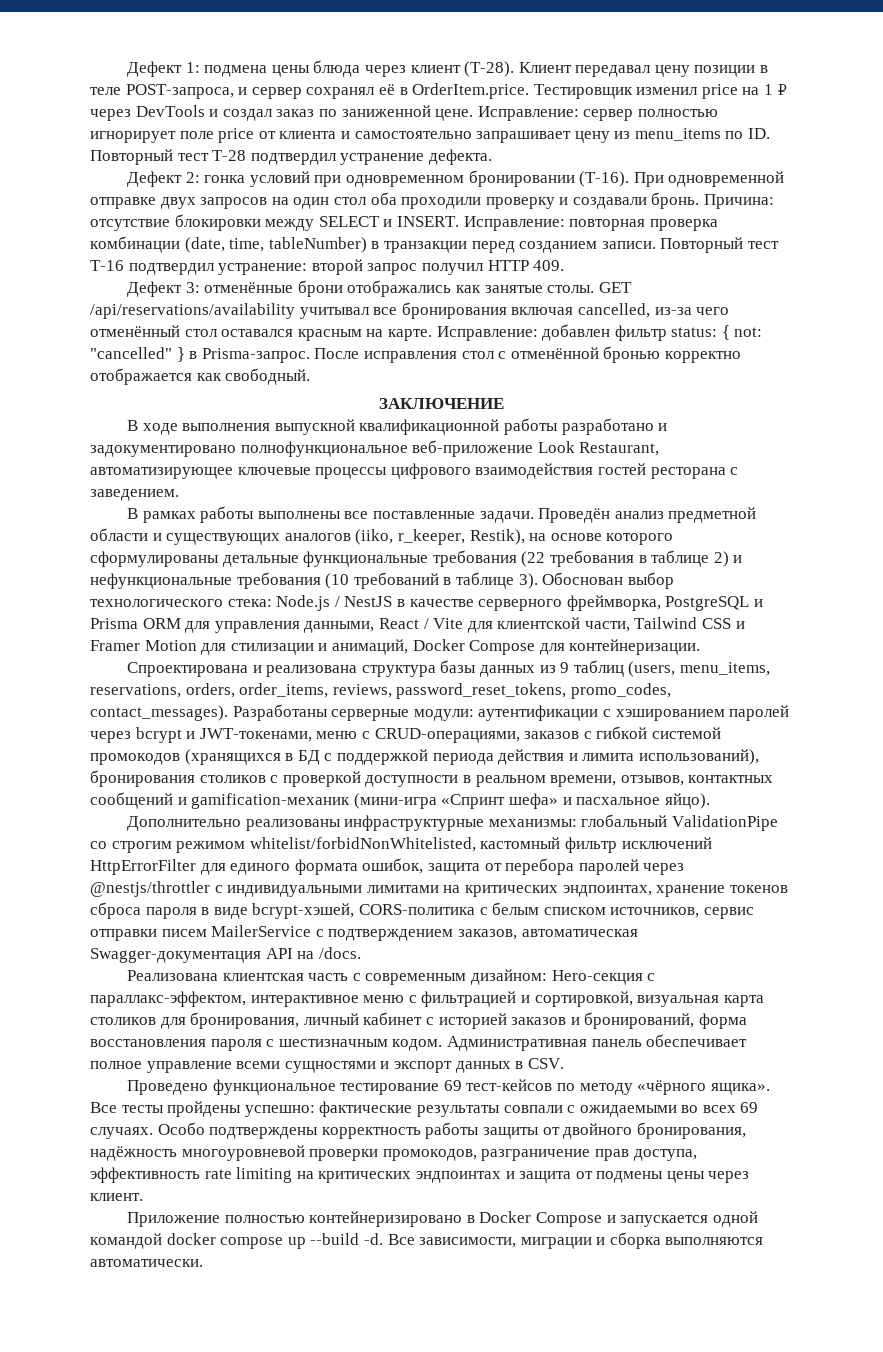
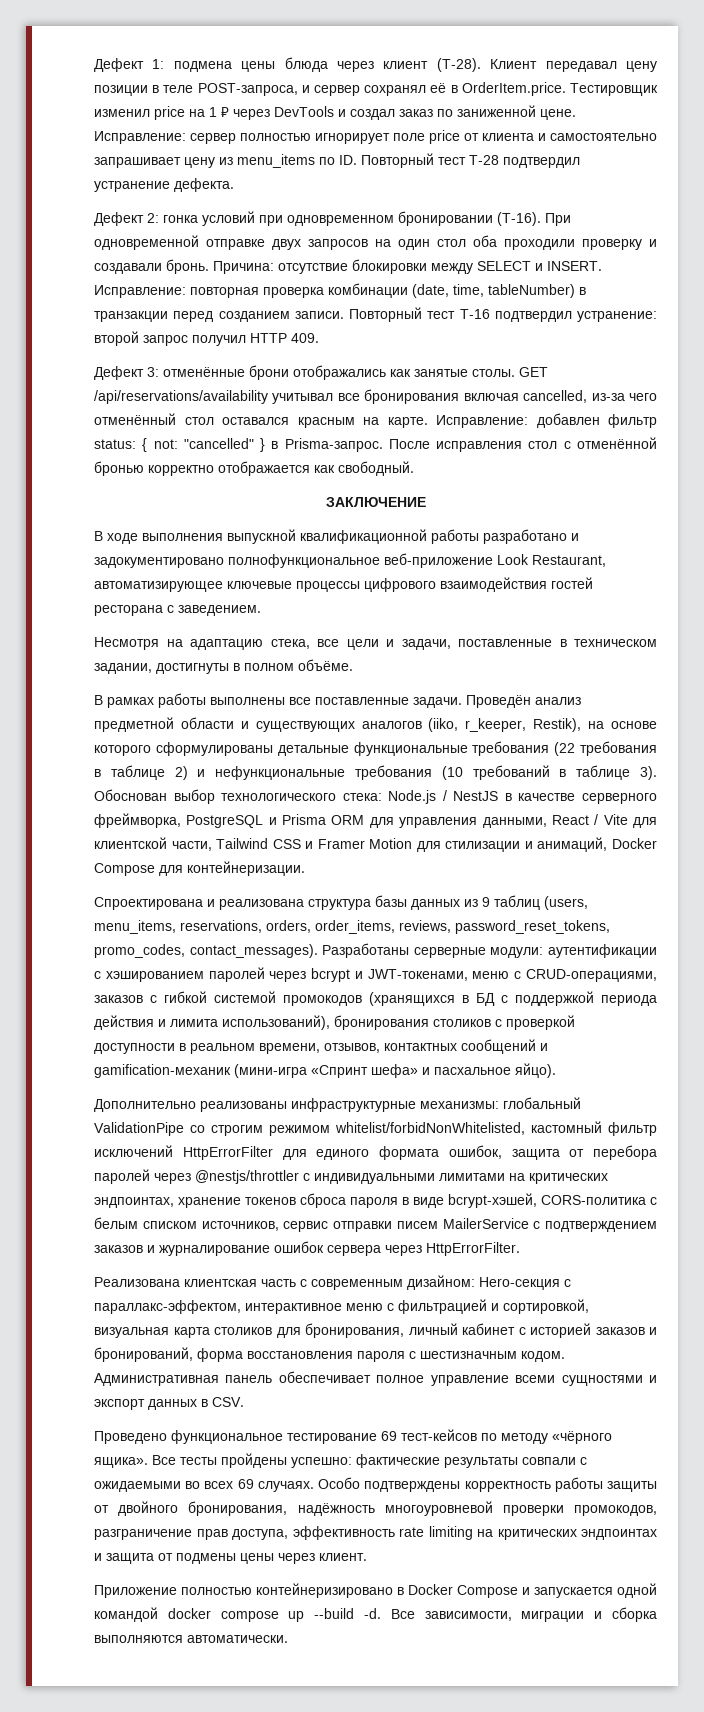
+ Несмотря на адаптацию стека, все цели и задачи, поставленные в техническом задании, достигнуты в полном объёме.
- Дополнительно реализованы инфраструктурные механизмы: глобальный ValidationPipe со строгим режимом whitelist/forbidNonWhitelisted, кастомный фильтр исключений HttpErrorFilter для единого формата ошибок, защита от перебора паролей через @nestjs/throttler с индивидуальными лимитами на критических эндпоинтах, хранение токенов сброса пароля в виде bcrypt-хэшей, CORS-политика с белым списком источников, сервис отправки писем MailerService с подтверждением заказов, автоматическая Swagger-документация API на /docs.
+ Дополнительно реализованы инфраструктурные механизмы: глобальный ValidationPipe со строгим режимом whitelist/forbidNonWhitelisted, кастомный фильтр исключений HttpErrorFilter для единого формата ошибок, защита от перебора паролей через @nestjs/throttler с индивидуальными лимитами на критических эндпоинтах, хранение токенов сброса пароля в виде bcrypt-хэшей, CORS-политика с белым списком источников, сервис отправки писем MailerService с подтверждением заказов и журналирование ошибок сервера через HttpErrorFilter.

